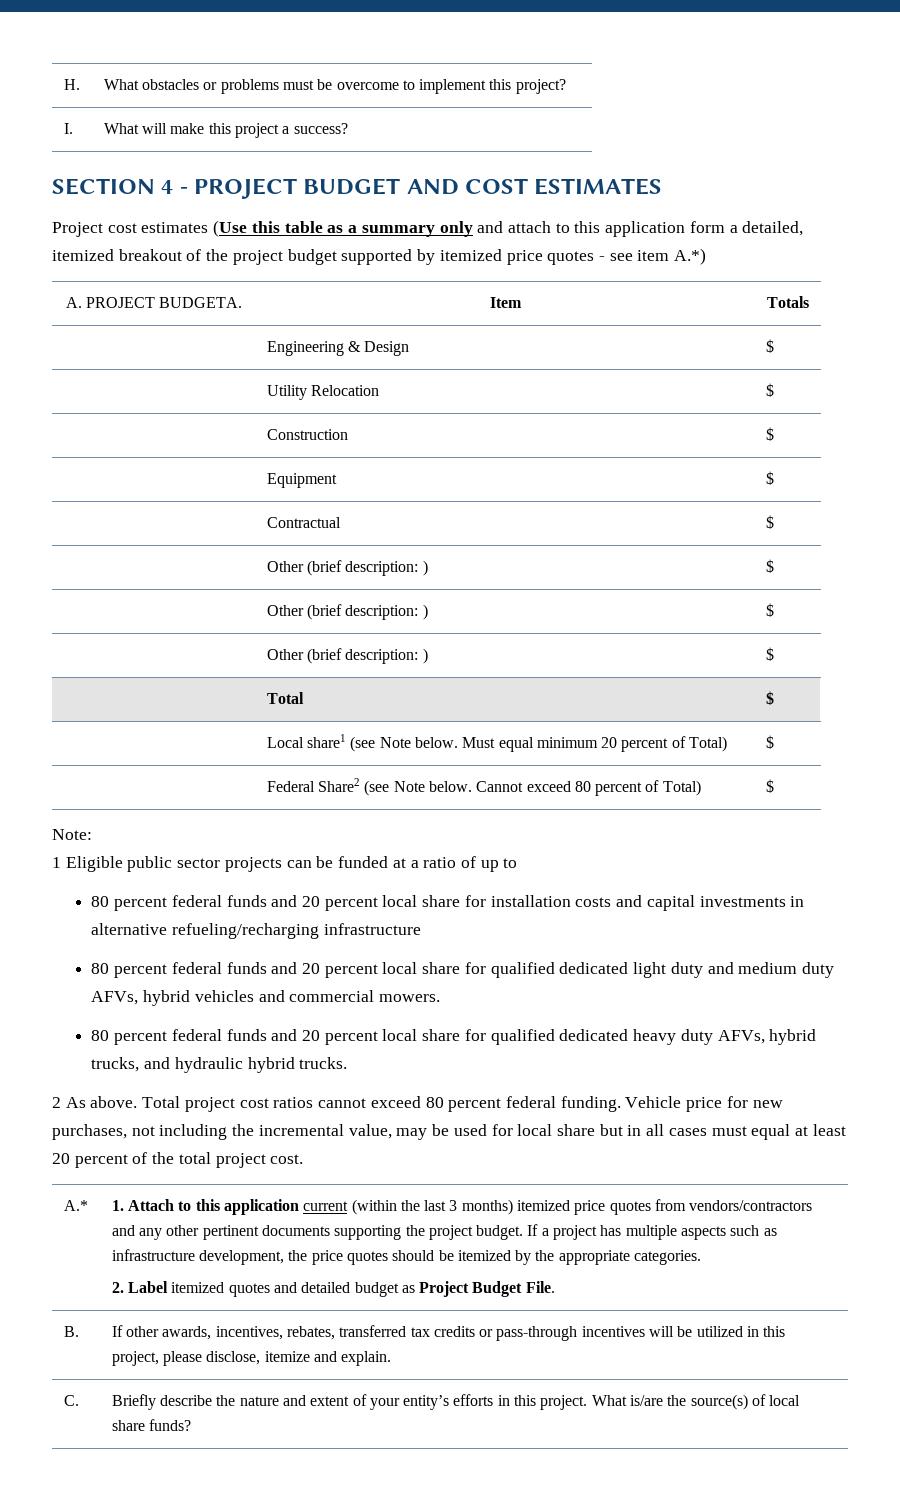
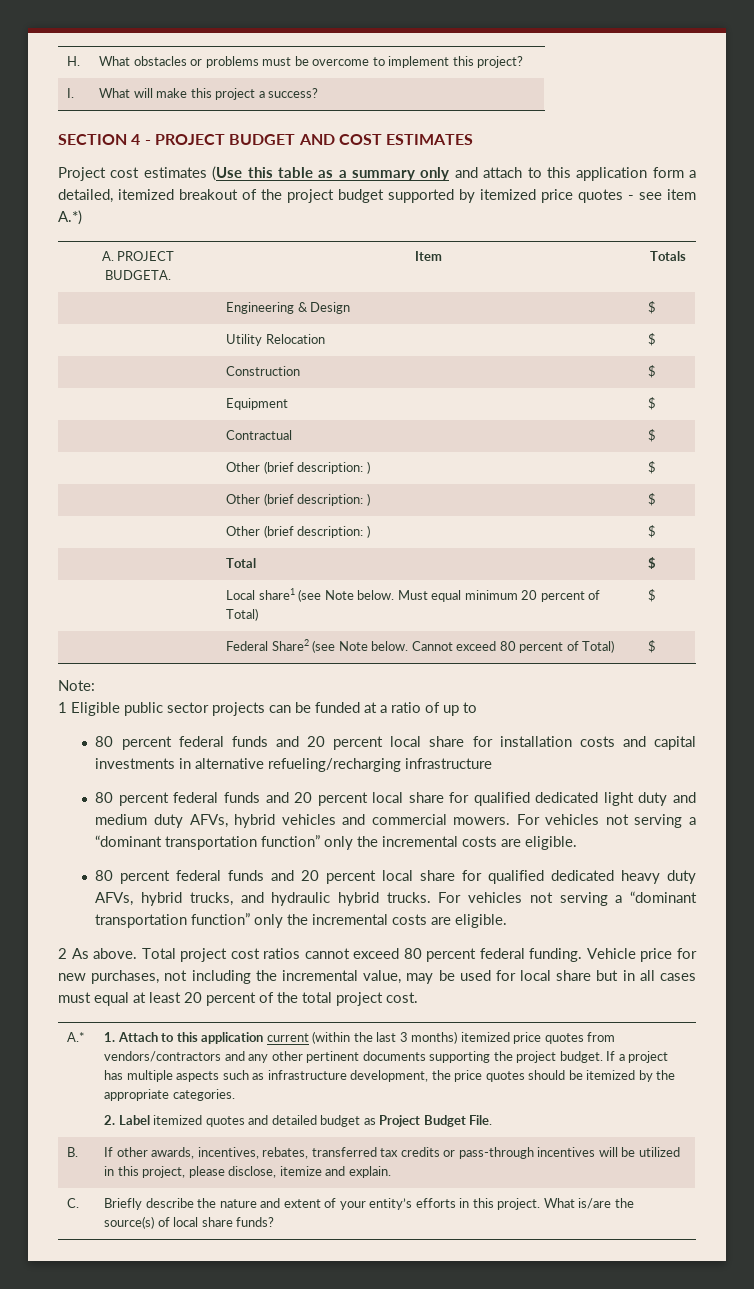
- 80 percent federal funds and 20 percent local share for qualified dedicated light duty and medium duty AFVs, hybrid vehicles and commercial mowers.
+ 80 percent federal funds and 20 percent local share for qualified dedicated light duty and medium duty AFVs, hybrid vehicles and commercial mowers. For vehicles not serving a “dominant transportation function” only the incremental costs are eligible.
- 80 percent federal funds and 20 percent local share for qualified dedicated heavy duty AFVs, hybrid trucks, and hydraulic hybrid trucks.
+ 80 percent federal funds and 20 percent local share for qualified dedicated heavy duty AFVs, hybrid trucks, and hydraulic hybrid trucks. For vehicles not serving a “dominant transportation function” only the incremental costs are eligible.

